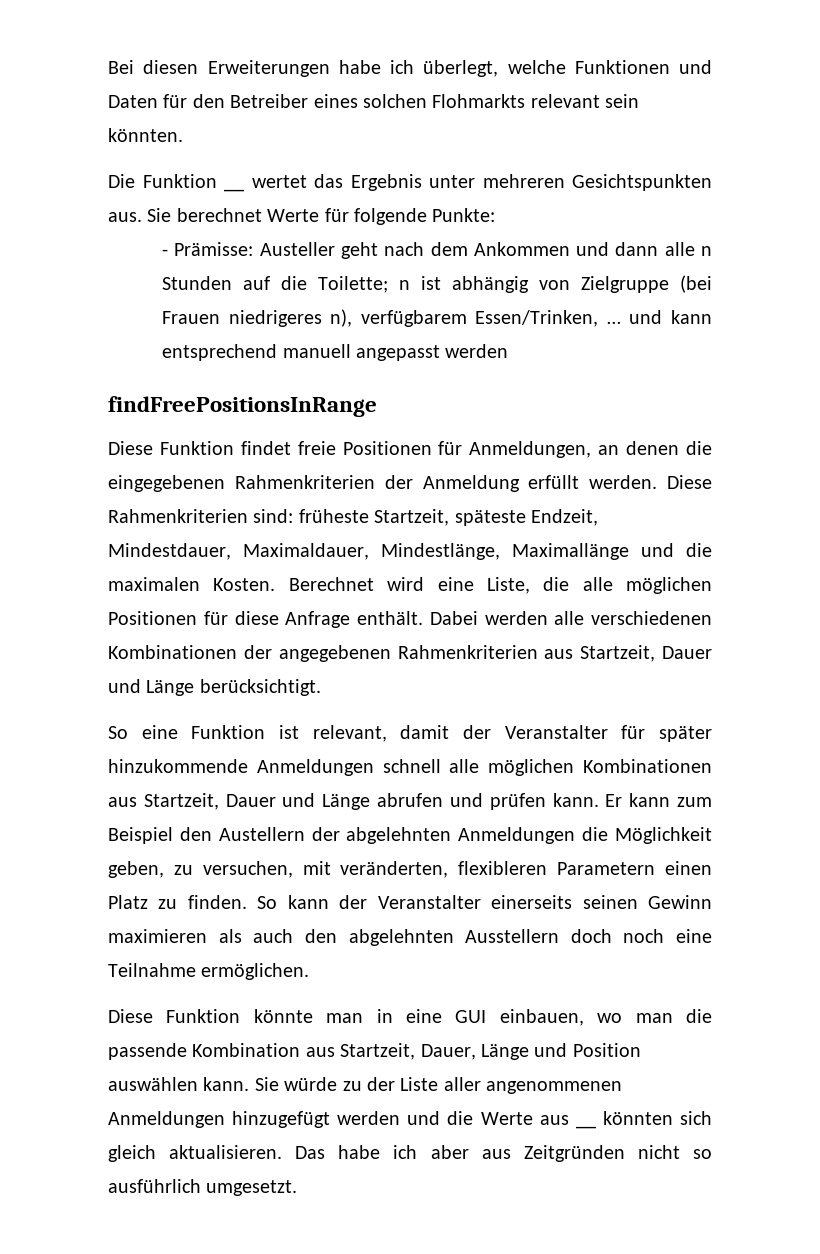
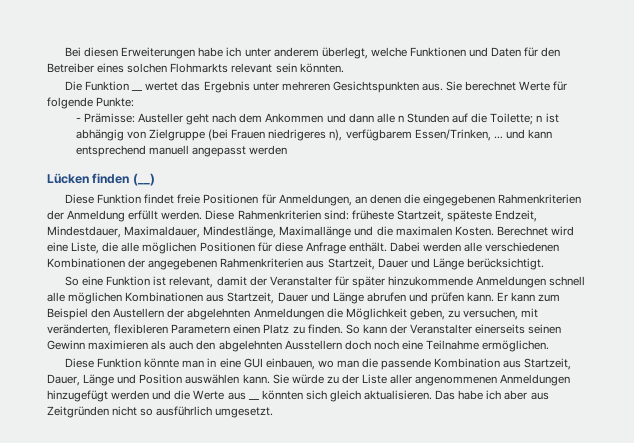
- Bei diesen Erweiterungen habe ich überlegt, welche Funktionen und Daten für den Betreiber eines solchen Flohmarkts relevant sein könnten.
+ Bei diesen Erweiterungen habe ich unter anderem überlegt, welche Funktionen und Daten für den Betreiber eines solchen Flohmarkts relevant sein könnten.
- findFreePositionsInRange
+ Lücken finden (__)

